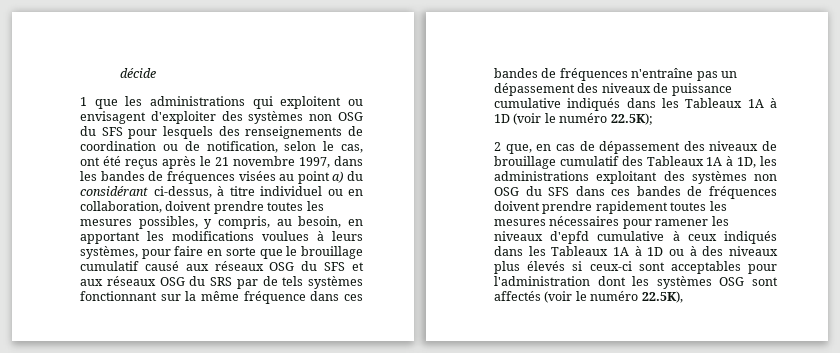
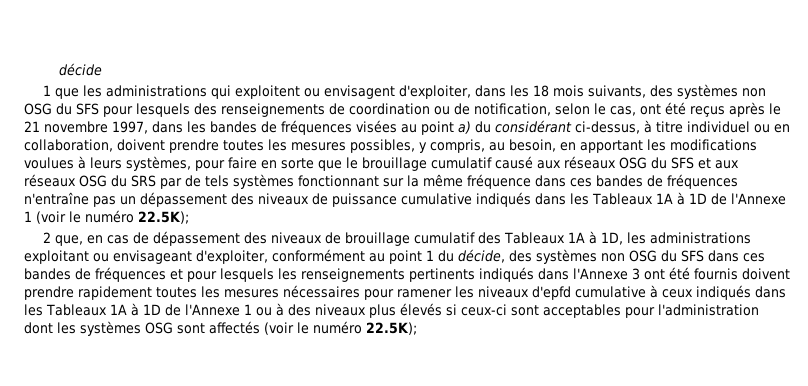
- 1 que les administrations qui exploitent ou envisagent d'exploiter des systèmes non OSG du SFS pour lesquels des renseignements de coordination ou de notification, selon le cas, ont été reçus après le 21 novembre 1997, dans les bandes de fréquences visées au point a) du considérant ci-dessus, à titre individuel ou en collaboration, doivent prendre toutes les mesures possibles, y compris, au besoin, en apportant les modifications voulues à leurs systèmes, pour faire en sorte que le brouillage cumulatif causé aux réseaux OSG du SFS et aux réseaux OSG du SRS par de tels systèmes fonctionnant sur la même fréquence dans ces bandes de fréquences n'entraîne pas un dépassement des niveaux de puissance cumulative indiqués dans les Tableaux 1A à 1D (voir le numéro 22.5K);
+ 1 que les administrations qui exploitent ou envisagent d'exploiter, dans les 18 mois suivants, des systèmes non OSG du SFS pour lesquels des renseignements de coordination ou de notification, selon le cas, ont été reçus après le 21 novembre 1997, dans les bandes de fréquences visées au point a) du considérant ci-dessus, à titre individuel ou en collaboration, doivent prendre toutes les mesures possibles, y compris, au besoin, en apportant les modifications voulues à leurs systèmes, pour faire en sorte que le brouillage cumulatif causé aux réseaux OSG du SFS et aux réseaux OSG du SRS par de tels systèmes fonctionnant sur la même fréquence dans ces bandes de fréquences n'entraîne pas un dépassement des niveaux de puissance cumulative indiqués dans les Tableaux 1A à 1D de l'Annexe 1 (voir le numéro 22.5K);
- 2 que, en cas de dépassement des niveaux de brouillage cumulatif des Tableaux 1A à 1D, les administrations exploitant des systèmes non OSG du SFS dans ces bandes de fréquences doivent prendre rapidement toutes les mesures nécessaires pour ramener les niveaux d'epfd cumulative à ceux indiqués dans les Tableaux 1A à 1D ou à des niveaux plus élevés si ceux-ci sont acceptables pour l'administration dont les systèmes OSG sont affectés (voir le numéro 22.5K),
+ 2 que, en cas de dépassement des niveaux de brouillage cumulatif des Tableaux 1A à 1D, les administrations exploitant ou envisageant d'exploiter, conformément au point 1 du décide, des systèmes non OSG du SFS dans ces bandes de fréquences et pour lesquels les renseignements pertinents indiqués dans l'Annexe 3 ont été fournis doivent prendre rapidement toutes les mesures nécessaires pour ramener les niveaux d'epfd cumulative à ceux indiqués dans les Tableaux 1A à 1D de l'Annexe 1 ou à des niveaux plus élevés si ceux-ci sont acceptables pour l'administration dont les systèmes OSG sont affectés (voir le numéro 22.5K);

